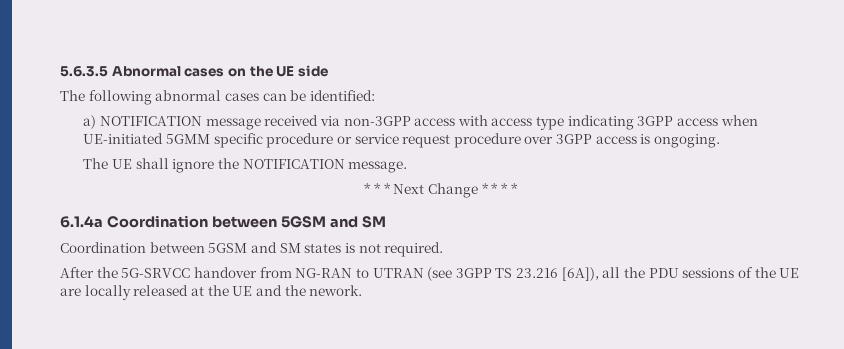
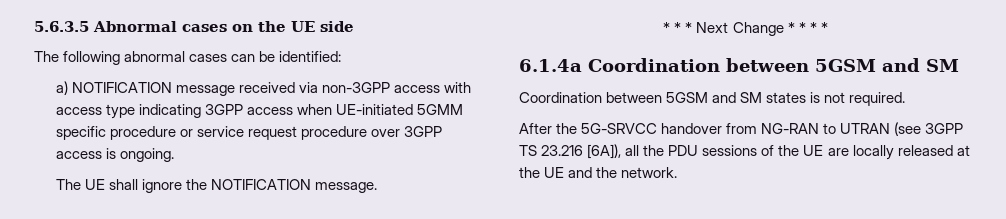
- a) NOTIFICATION message received via non-3GPP access with access type indicating 3GPP access when UE-initiated 5GMM specific procedure or service request procedure over 3GPP access is ongoging.
+ a) NOTIFICATION message received via non-3GPP access with access type indicating 3GPP access when UE-initiated 5GMM specific procedure or service request procedure over 3GPP access is ongoing.
- After the 5G-SRVCC handover from NG-RAN to UTRAN (see 3GPP TS 23.216 [6A]), all the PDU sessions of the UE are locally released at the UE and the nework.
+ After the 5G-SRVCC handover from NG-RAN to UTRAN (see 3GPP TS 23.216 [6A]), all the PDU sessions of the UE are locally released at the UE and the network.

